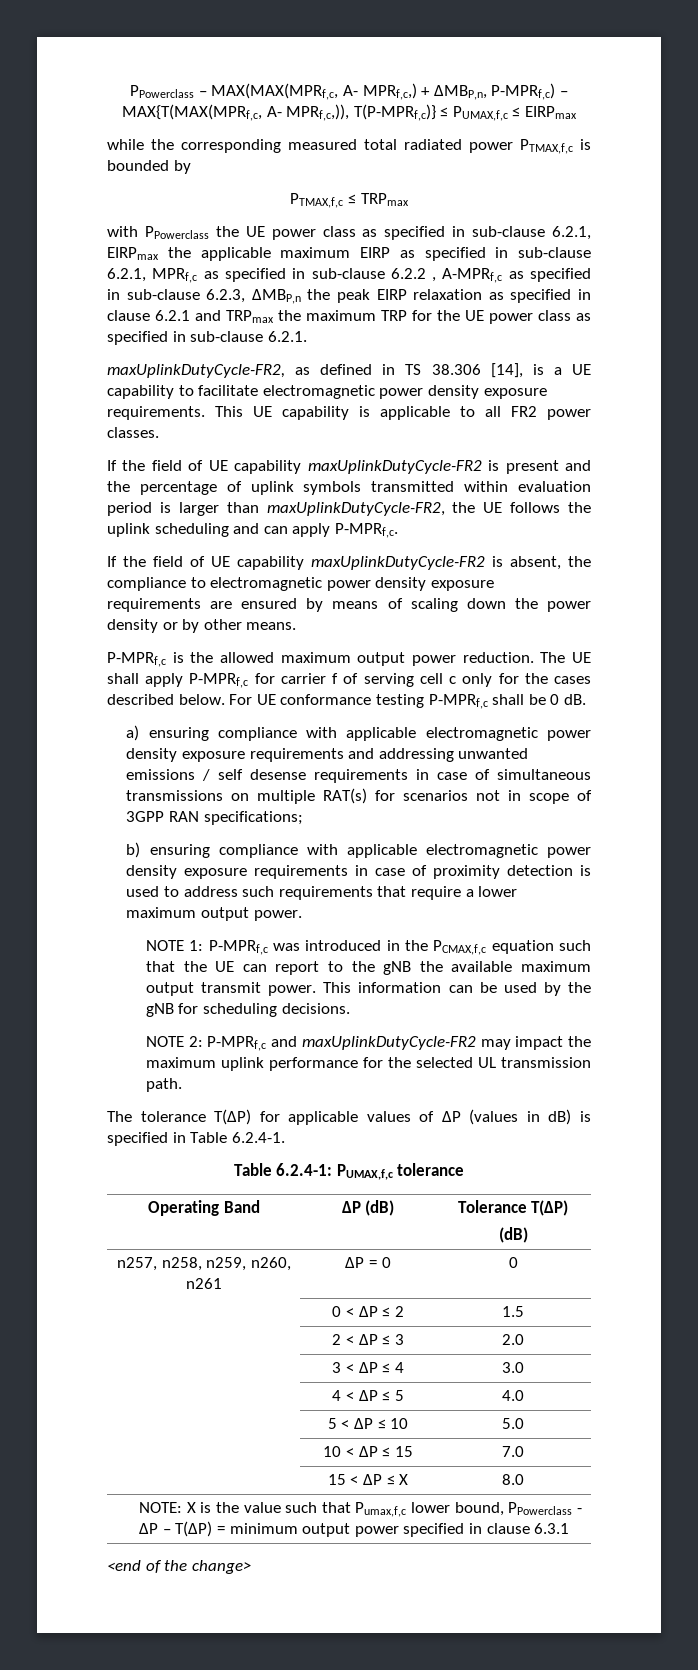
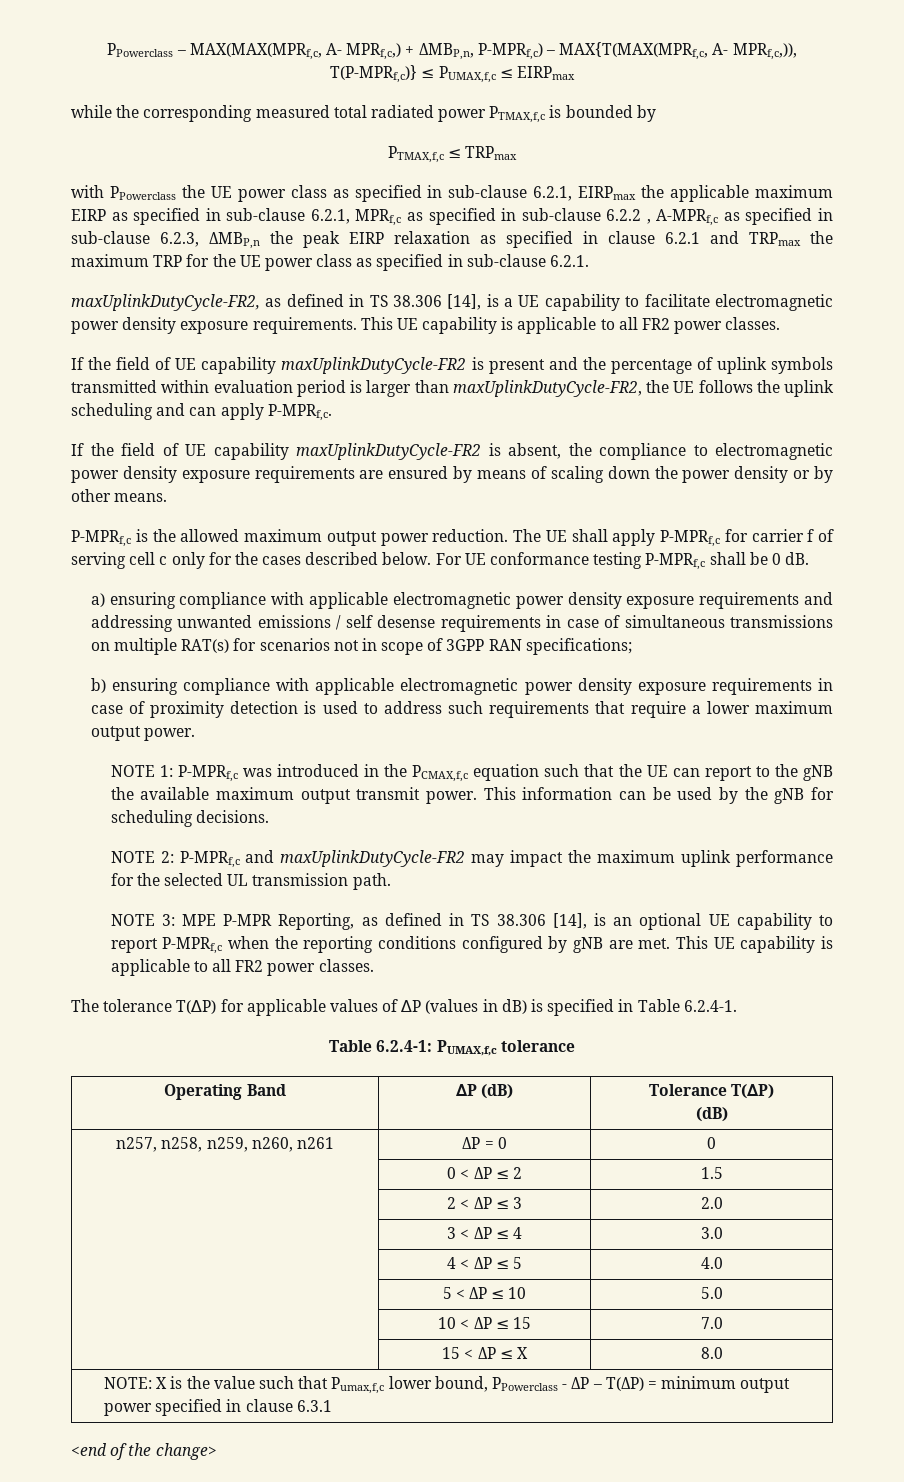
+ NOTE 3: MPE P-MPR Reporting, as defined in TS 38.306 [14], is an optional UE capability to report P-MPRf,c when the reporting conditions configured by gNB are met. This UE capability is applicable to all FR2 power classes.

